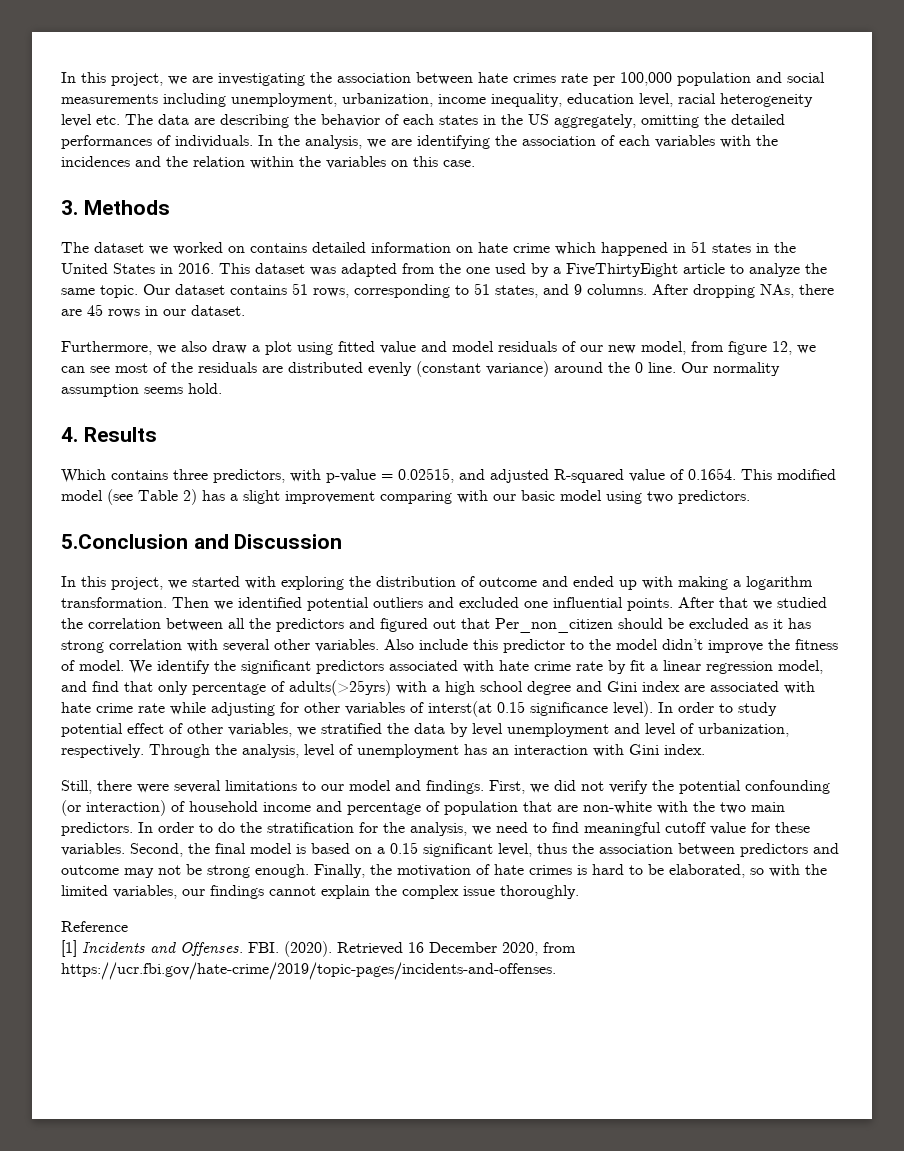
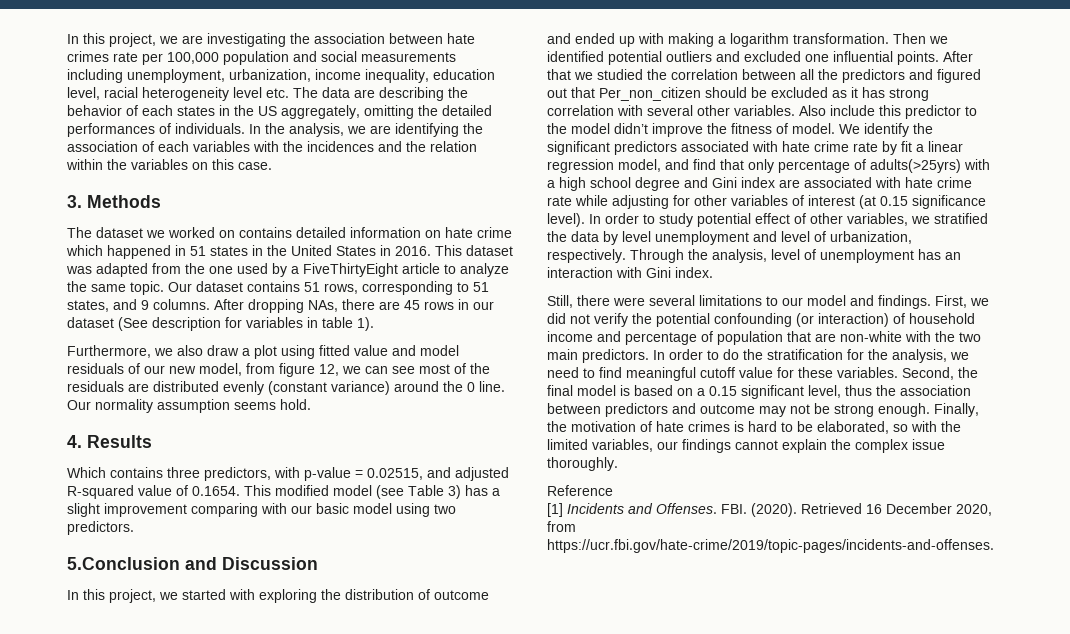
- After dropping NAs, there are 45 rows in our dataset.
+ After dropping NAs, there are 45 rows in our dataset (See description for variables in table 1).
- Which contains three predictors, with p-value = 0.02515, and adjusted R-squared value of 0.1654. This modified model (see Table 2) has a slight improvement comparing with our basic model using two predictors.
+ Which contains three predictors, with p-value = 0.02515, and adjusted R-squared value of 0.1654. This modified model (see Table 3) has a slight improvement comparing with our basic model using two predictors.
- We identify the significant predictors associated with hate crime rate by fit a linear regression model, and find that only percentage of adults(>25yrs) with a high school degree and Gini index are associated with hate crime rate while adjusting for other variables of interst(at 0.15 significance level).
+ We identify the significant predictors associated with hate crime rate by fit a linear regression model, and find that only percentage of adults(>25yrs) with a high school degree and Gini index are associated with hate crime rate while adjusting for other variables of interest (at 0.15 significance level).

